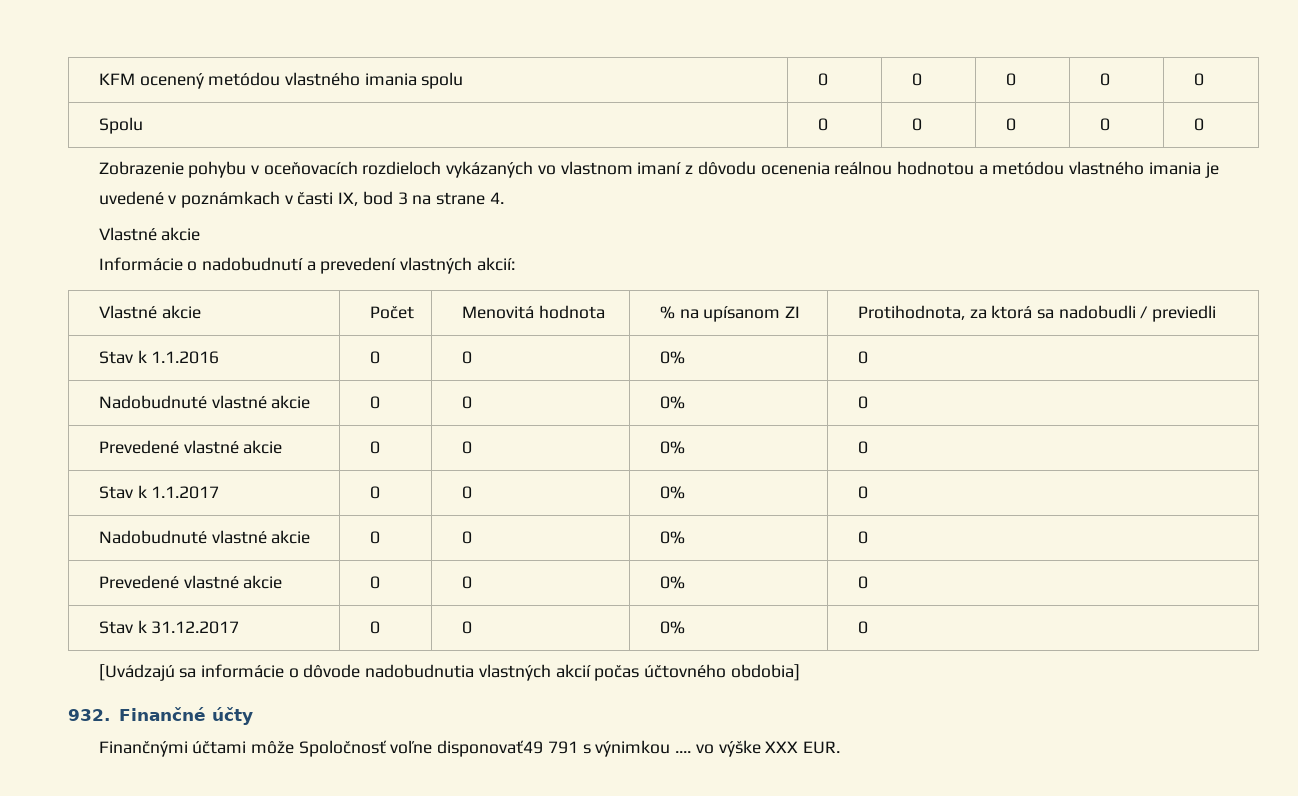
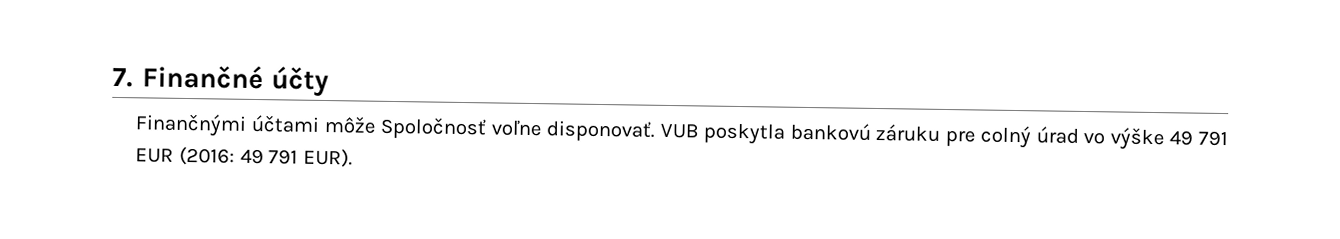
- KFM ocenený metódou vlastného imania spolu | 0 | 0 | 0 | 0 | 0
- Spolu | 0 | 0 | 0 | 0 | 0
- Zobrazenie pohybu v oceňovacích rozdieloch vykázaných vo vlastnom imaní z dôvodu ocenenia reálnou hodnotou a metódou vlastného imania je uvedené v poznámkach v časti IX, bod 3 na strane 4.
- Vlastné akcie
- Informácie o nadobudnutí a prevedení vlastných akcií:
- Vlastné akcie | Počet | Menovitá hodnota | % na upísanom ZI | Protihodnota, za ktorá sa nadobudli / previedli
- Stav k 1.1.2016 | 0 | 0 | 0% | 0
- Nadobudnuté vlastné akcie | 0 | 0 | 0% | 0
- Prevedené vlastné akcie | 0 | 0 | 0% | 0
- Stav k 1.1.2017 | 0 | 0 | 0% | 0
- Nadobudnuté vlastné akcie | 0 | 0 | 0% | 0
- Prevedené vlastné akcie | 0 | 0 | 0% | 0
- Stav k 31.12.2017 | 0 | 0 | 0% | 0
- [Uvádzajú sa informácie o dôvode nadobudnutia vlastných akcií počas účtovného obdobia]
- 932. Finančné účty
+ 7. Finančné účty
- Finančnými účtami môže Spoločnosť voľne disponovať49 791 s výnimkou .... vo výške XXX EUR.
+ Finančnými účtami môže Spoločnosť voľne disponovať. VUB poskytla bankovú záruku pre colný úrad vo výške 49 791 EUR (2016: 49 791 EUR).

